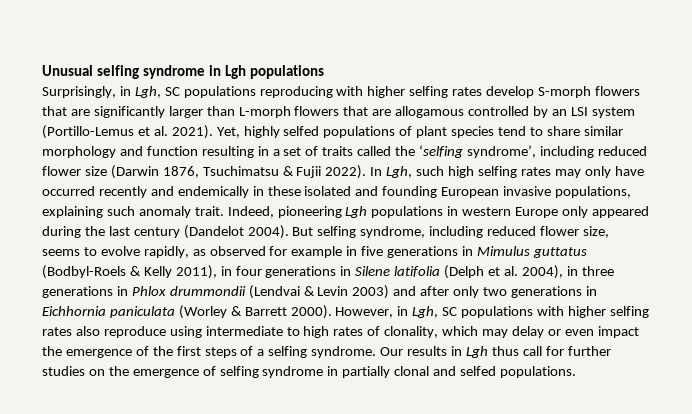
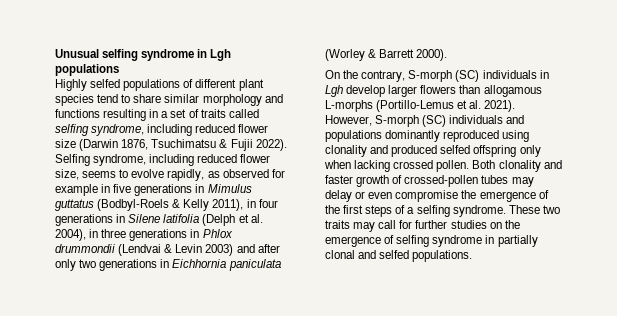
- Surprisingly, in Lgh, SC populations reproducing with higher selfing rates develop S-morph flowers that are significantly larger than L-morph flowers that are allogamous controlled by an LSI system (Portillo-Lemus et al. 2021). Yet, highly selfed populations of plant species tend to share similar morphology and function resulting in a set of traits called the ‘selfing syndrome’, including reduced flower size (Darwin 1876, Tsuchimatsu & Fujii 2022).
+ Highly selfed populations of different plant species tend to share similar morphology and functions resulting in a set of traits called selfing syndrome, including reduced flower size (Darwin 1876, Tsuchimatsu & Fujii 2022).
- In Lgh, such high selfing rates may only have occurred recently and endemically in these isolated and founding European invasive populations, explaining such anomaly trait. Indeed, pioneering Lgh populations in western Europe only appeared during the last century (Dandelot 2004). But selfing syndrome, including reduced flower size, seems to evolve rapidly, as observed for example in five generations in Mimulus guttatus (Bodbyl-Roels & Kelly 2011), in four generations in Silene latifolia (Delph et al. 2004), in three generations in Phlox drummondii (Lendvai & Levin 2003) and after only two generations in Eichhornia paniculata (Worley & Barrett 2000). However, in Lgh, SC populations with higher selfing rates also reproduce using intermediate to high rates of clonality, which may delay or even impact the emergence of the first steps of a selfing syndrome.
+ Selfing syndrome, including reduced flower size, seems to evolve rapidly, as observed for example in five generations in Mimulus guttatus (Bodbyl-Roels & Kelly 2011), in four generations in Silene latifolia (Delph et al. 2004), in three generations in Phlox drummondii (Lendvai & Levin 2003) and after only two generations in Eichhornia paniculata (Worley & Barrett 2000).
+ On the contrary, S-morph (SC) individuals in Lgh develop larger flowers than allogamous L-morphs (Portillo-Lemus et al. 2021). However, S-morph (SC) individuals and populations dominantly reproduced using clonality and produced selfed offspring only when lacking crossed pollen. Both clonality and faster growth of crossed-pollen tubes may delay or even compromise the emergence of the first steps of a selfing syndrome.
- Our results in Lgh thus call for further studies on the emergence of selfing syndrome in partially clonal and selfed populations.
+ These two traits may call for further studies on the emergence of selfing syndrome in partially clonal and selfed populations.

